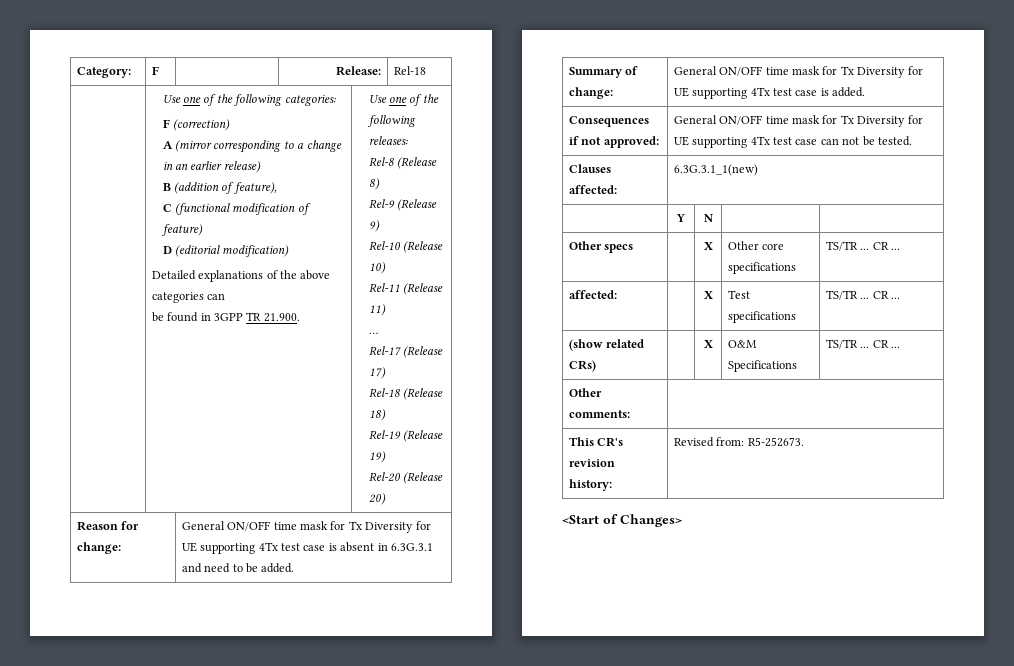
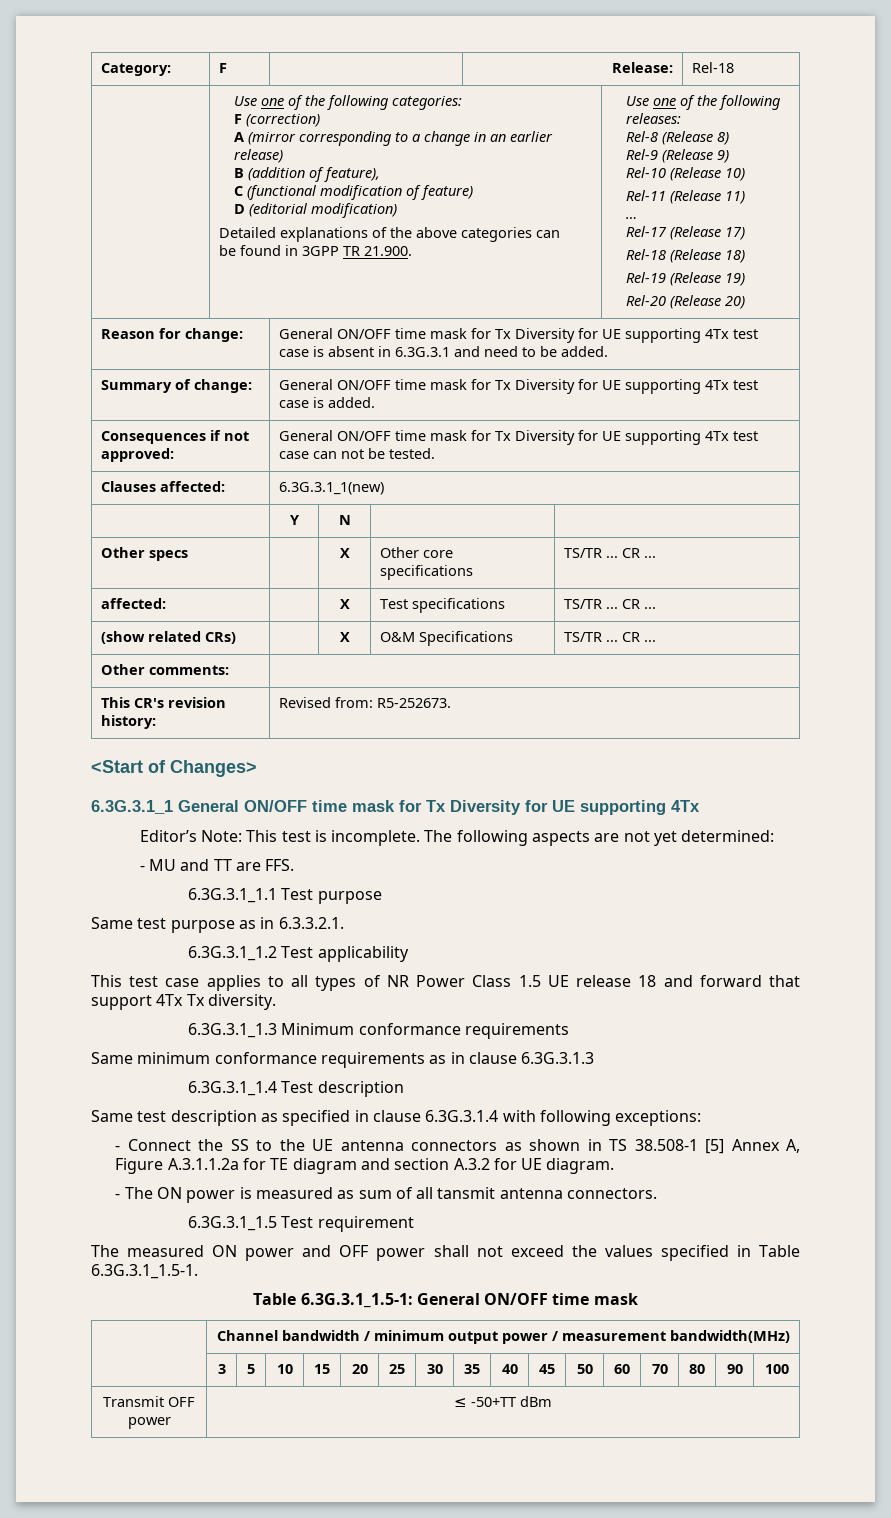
+ 6.3G.3.1_1 General ON/OFF time mask for Tx Diversity for UE supporting 4Tx
+ Editor’s Note: This test is incomplete. The following aspects are not yet determined:
+ - MU and TT are FFS.
+ 6.3G.3.1_1.1 Test purpose
+ Same test purpose as in 6.3.3.2.1.
+ 6.3G.3.1_1.2 Test applicability
+ This test case applies to all types of NR Power Class 1.5 UE release 18 and forward that support 4Tx Tx diversity.
+ 6.3G.3.1_1.3 Minimum conformance requirements
+ Same minimum conformance requirements as in clause 6.3G.3.1.3
+ 6.3G.3.1_1.4 Test description
+ Same test description as specified in clause 6.3G.3.1.4 with following exceptions:
+ - Connect the SS to the UE antenna connectors as shown in TS 38.508-1 [5] Annex A, Figure A.3.1.1.2a for TE diagram and section A.3.2 for UE diagram.
+ - The ON power is measured as sum of all tansmit antenna connectors.
+ 6.3G.3.1_1.5 Test requirement
+ The measured ON power and OFF power shall not exceed the values specified in Table 6.3G.3.1_1.5-1.
+ Table 6.3G.3.1_1.5-1: General ON/OFF time mask
+ | Channel bandwidth / minimum output power / measurement bandwidth(MHz)
+ | 3 | 5 | 10 | 15 | 20 | 25 | 30 | 35 | 40 | 45 | 50 | 60 | 70 | 80 | 90 | 100
+ Transmit OFF power | ≤ -50+TT dBm

